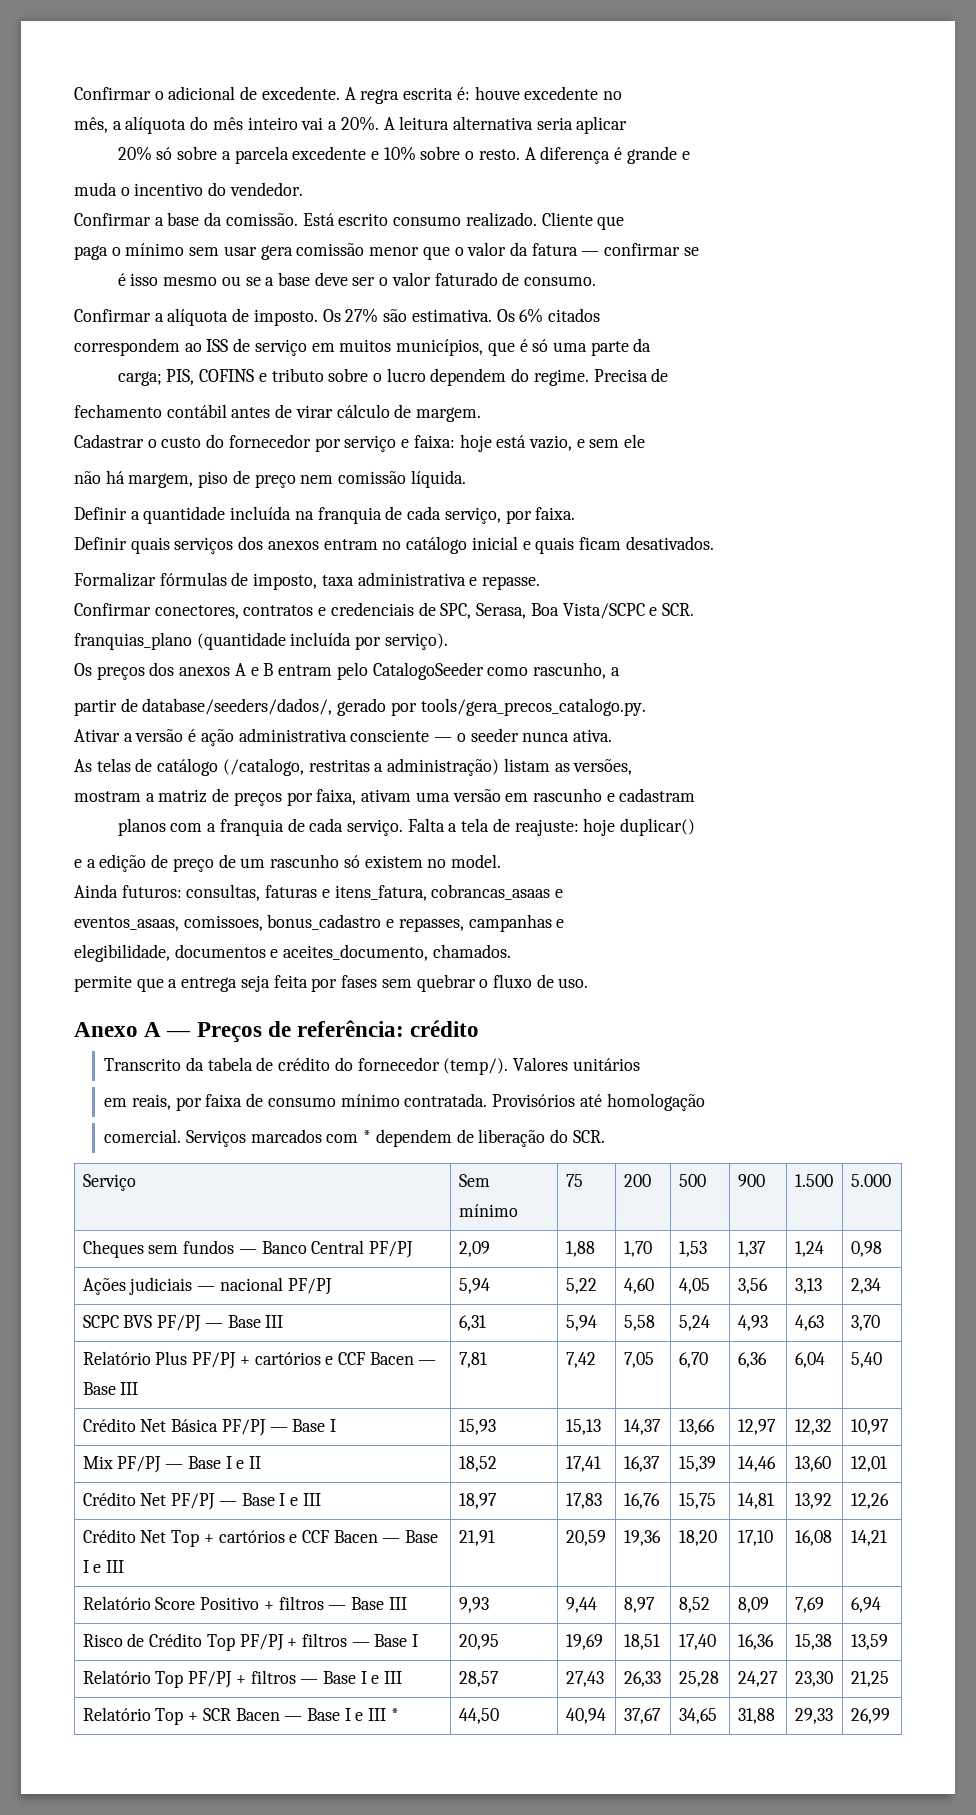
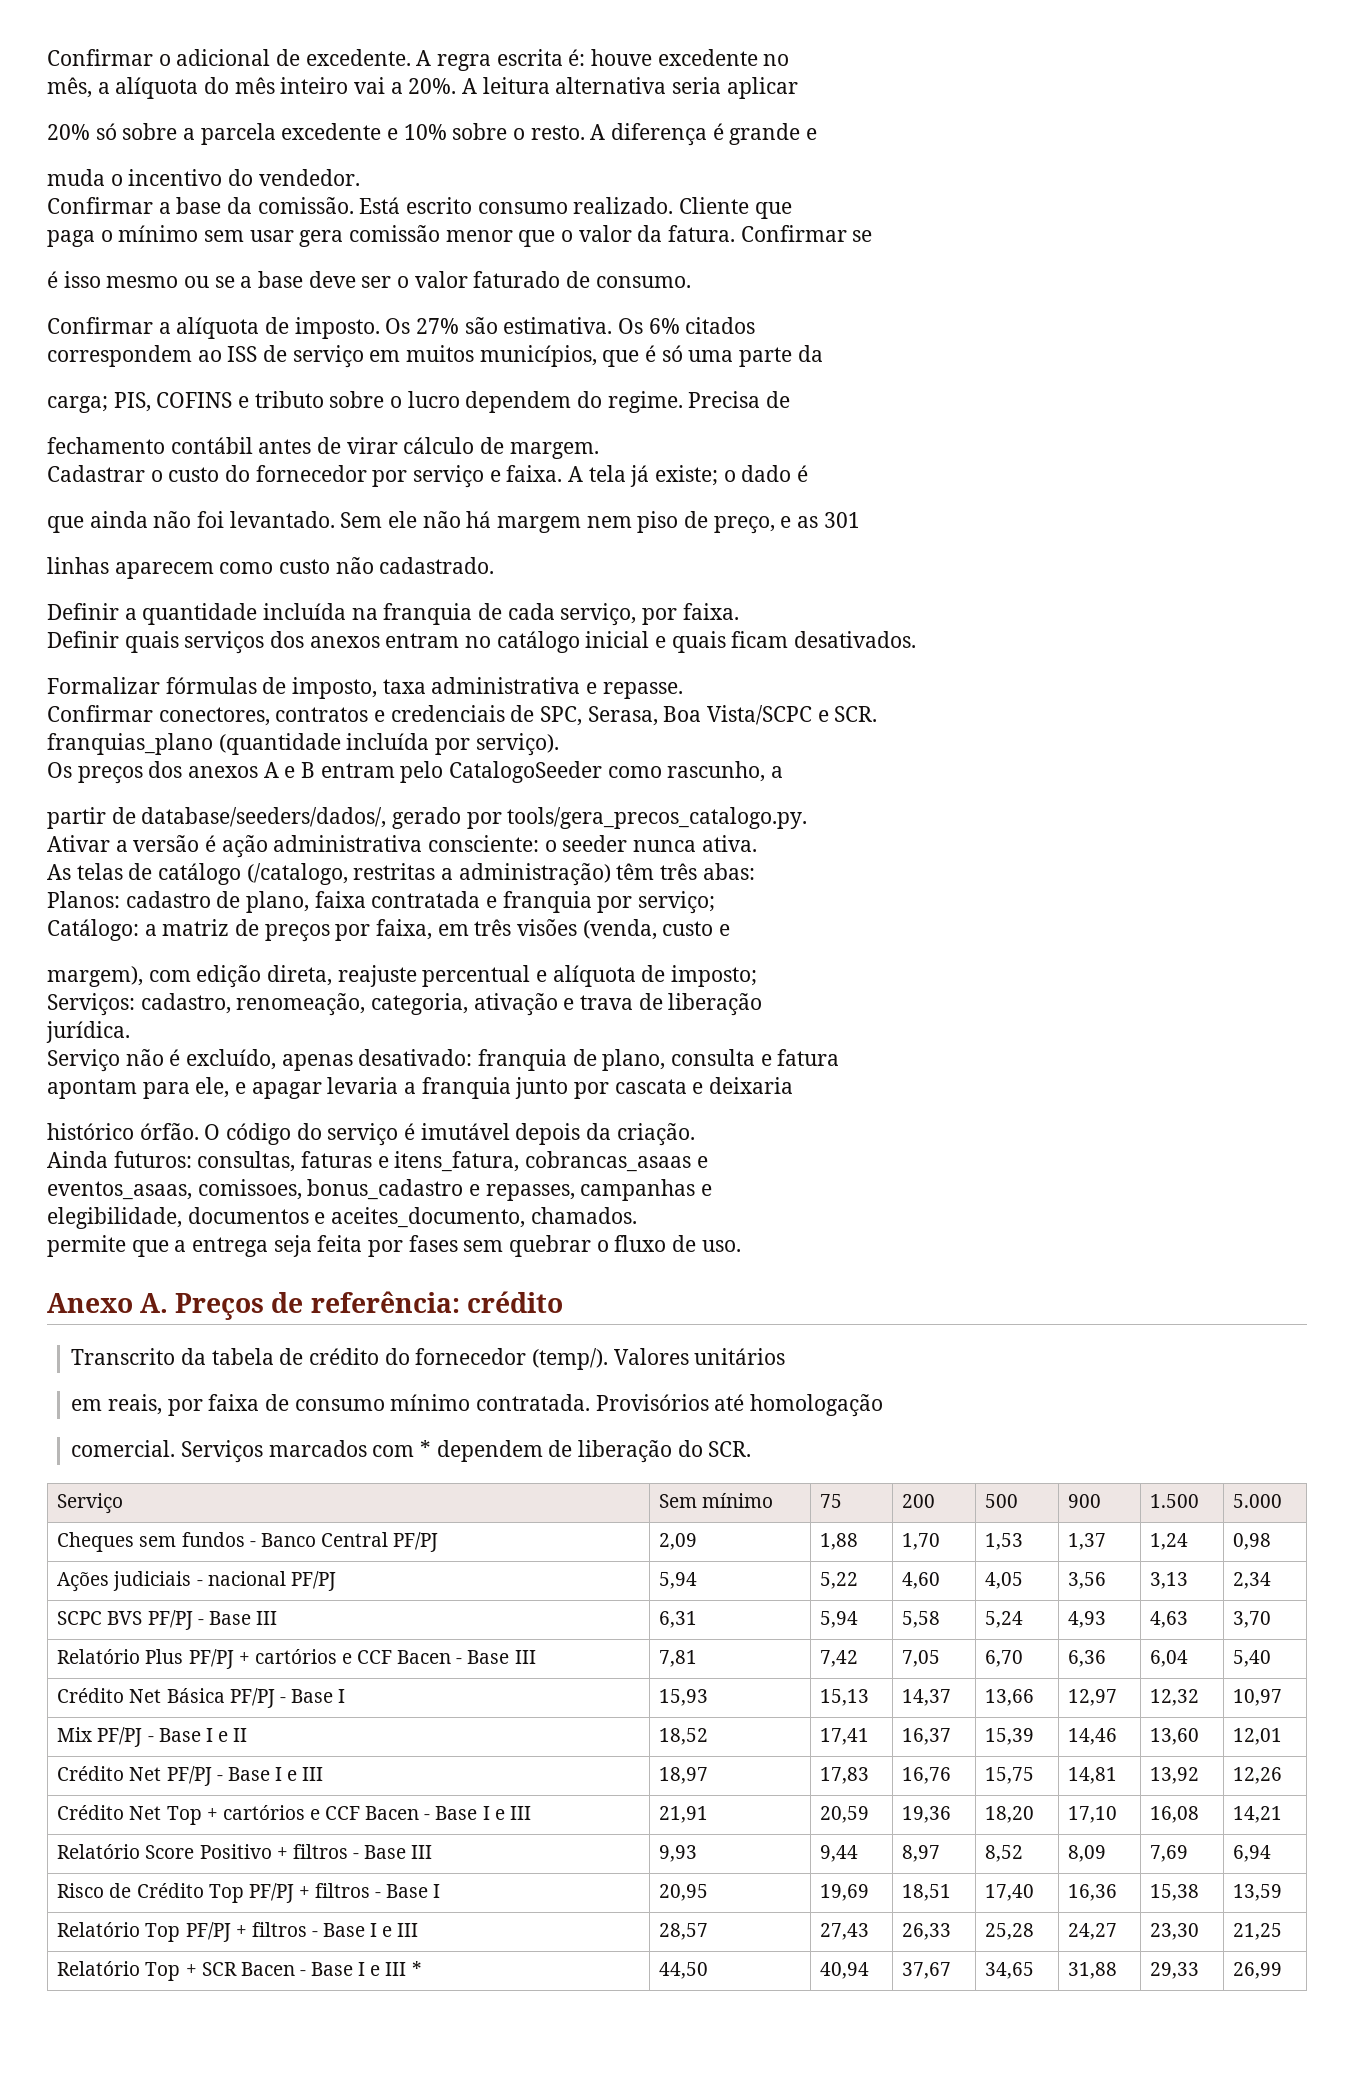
- paga o mínimo sem usar gera comissão menor que o valor da fatura — confirmar se
+ paga o mínimo sem usar gera comissão menor que o valor da fatura. Confirmar se
- Cadastrar o custo do fornecedor por serviço e faixa: hoje está vazio, e sem ele
- não há margem, piso de preço nem comissão líquida.
+ Cadastrar o custo do fornecedor por serviço e faixa. A tela já existe; o dado é
+ que ainda não foi levantado. Sem ele não há margem nem piso de preço, e as 301
+ linhas aparecem como custo não cadastrado.
- Ativar a versão é ação administrativa consciente — o seeder nunca ativa.
+ Ativar a versão é ação administrativa consciente: o seeder nunca ativa.
- As telas de catálogo (/catalogo, restritas a administração) listam as versões,
- mostram a matriz de preços por faixa, ativam uma versão em rascunho e cadastram
- planos com a franquia de cada serviço. Falta a tela de reajuste: hoje duplicar()
- e a edição de preço de um rascunho só existem no model.
+ As telas de catálogo (/catalogo, restritas a administração) têm três abas:
+ Planos: cadastro de plano, faixa contratada e franquia por serviço;
+ Catálogo: a matriz de preços por faixa, em três visões (venda, custo e
+ margem), com edição direta, reajuste percentual e alíquota de imposto;
+ Serviços: cadastro, renomeação, categoria, ativação e trava de liberação
+ jurídica.
+ Serviço não é excluído, apenas desativado: franquia de plano, consulta e fatura
+ apontam para ele, e apagar levaria a franquia junto por cascata e deixaria
+ histórico órfão. O código do serviço é imutável depois da criação.
- Anexo A — Preços de referência: crédito
+ Anexo A. Preços de referência: crédito
- Cheques sem fundos — Banco Central PF/PJ | 2,09 | 1,88 | 1,70 | 1,53 | 1,37 | 1,24 | 0,98
+ Cheques sem fundos - Banco Central PF/PJ | 2,09 | 1,88 | 1,70 | 1,53 | 1,37 | 1,24 | 0,98
- Ações judiciais — nacional PF/PJ | 5,94 | 5,22 | 4,60 | 4,05 | 3,56 | 3,13 | 2,34
+ Ações judiciais - nacional PF/PJ | 5,94 | 5,22 | 4,60 | 4,05 | 3,56 | 3,13 | 2,34
- SCPC BVS PF/PJ — Base III | 6,31 | 5,94 | 5,58 | 5,24 | 4,93 | 4,63 | 3,70
+ SCPC BVS PF/PJ - Base III | 6,31 | 5,94 | 5,58 | 5,24 | 4,93 | 4,63 | 3,70
- Relatório Plus PF/PJ + cartórios e CCF Bacen — Base III | 7,81 | 7,42 | 7,05 | 6,70 | 6,36 | 6,04 | 5,40
+ Relatório Plus PF/PJ + cartórios e CCF Bacen - Base III | 7,81 | 7,42 | 7,05 | 6,70 | 6,36 | 6,04 | 5,40
- Crédito Net Básica PF/PJ — Base I | 15,93 | 15,13 | 14,37 | 13,66 | 12,97 | 12,32 | 10,97
+ Crédito Net Básica PF/PJ - Base I | 15,93 | 15,13 | 14,37 | 13,66 | 12,97 | 12,32 | 10,97
- Mix PF/PJ — Base I e II | 18,52 | 17,41 | 16,37 | 15,39 | 14,46 | 13,60 | 12,01
+ Mix PF/PJ - Base I e II | 18,52 | 17,41 | 16,37 | 15,39 | 14,46 | 13,60 | 12,01
- Crédito Net PF/PJ — Base I e III | 18,97 | 17,83 | 16,76 | 15,75 | 14,81 | 13,92 | 12,26
+ Crédito Net PF/PJ - Base I e III | 18,97 | 17,83 | 16,76 | 15,75 | 14,81 | 13,92 | 12,26
- Crédito Net Top + cartórios e CCF Bacen — Base I e III | 21,91 | 20,59 | 19,36 | 18,20 | 17,10 | 16,08 | 14,21
+ Crédito Net Top + cartórios e CCF Bacen - Base I e III | 21,91 | 20,59 | 19,36 | 18,20 | 17,10 | 16,08 | 14,21
- Relatório Score Positivo + filtros — Base III | 9,93 | 9,44 | 8,97 | 8,52 | 8,09 | 7,69 | 6,94
+ Relatório Score Positivo + filtros - Base III | 9,93 | 9,44 | 8,97 | 8,52 | 8,09 | 7,69 | 6,94
- Risco de Crédito Top PF/PJ + filtros — Base I | 20,95 | 19,69 | 18,51 | 17,40 | 16,36 | 15,38 | 13,59
+ Risco de Crédito Top PF/PJ + filtros - Base I | 20,95 | 19,69 | 18,51 | 17,40 | 16,36 | 15,38 | 13,59
- Relatório Top PF/PJ + filtros — Base I e III | 28,57 | 27,43 | 26,33 | 25,28 | 24,27 | 23,30 | 21,25
+ Relatório Top PF/PJ + filtros - Base I e III | 28,57 | 27,43 | 26,33 | 25,28 | 24,27 | 23,30 | 21,25
- Relatório Top + SCR Bacen — Base I e III * | 44,50 | 40,94 | 37,67 | 34,65 | 31,88 | 29,33 | 26,99
+ Relatório Top + SCR Bacen - Base I e III * | 44,50 | 40,94 | 37,67 | 34,65 | 31,88 | 29,33 | 26,99

